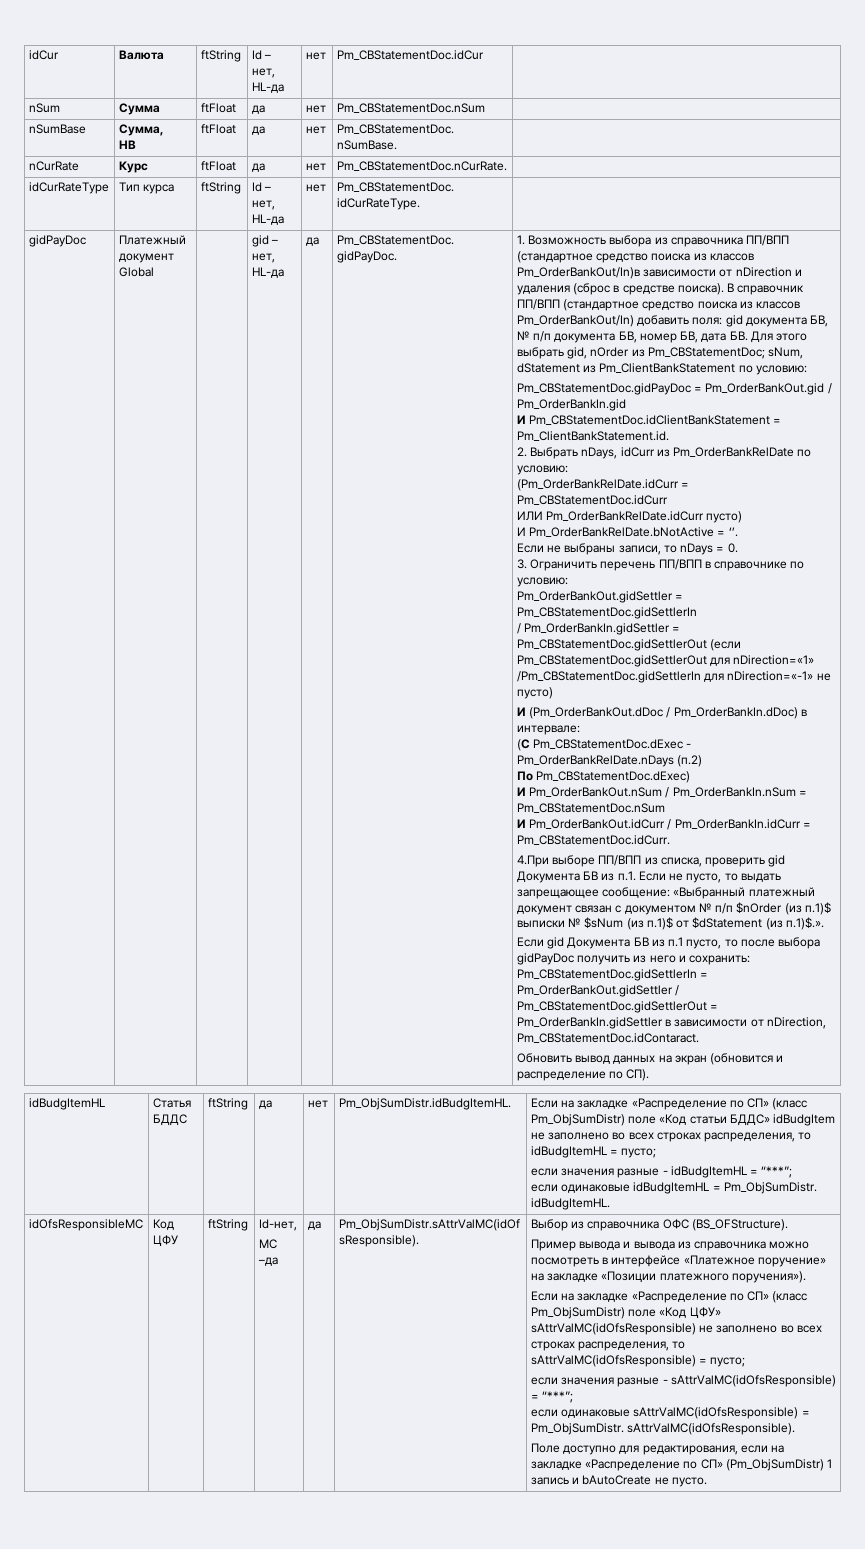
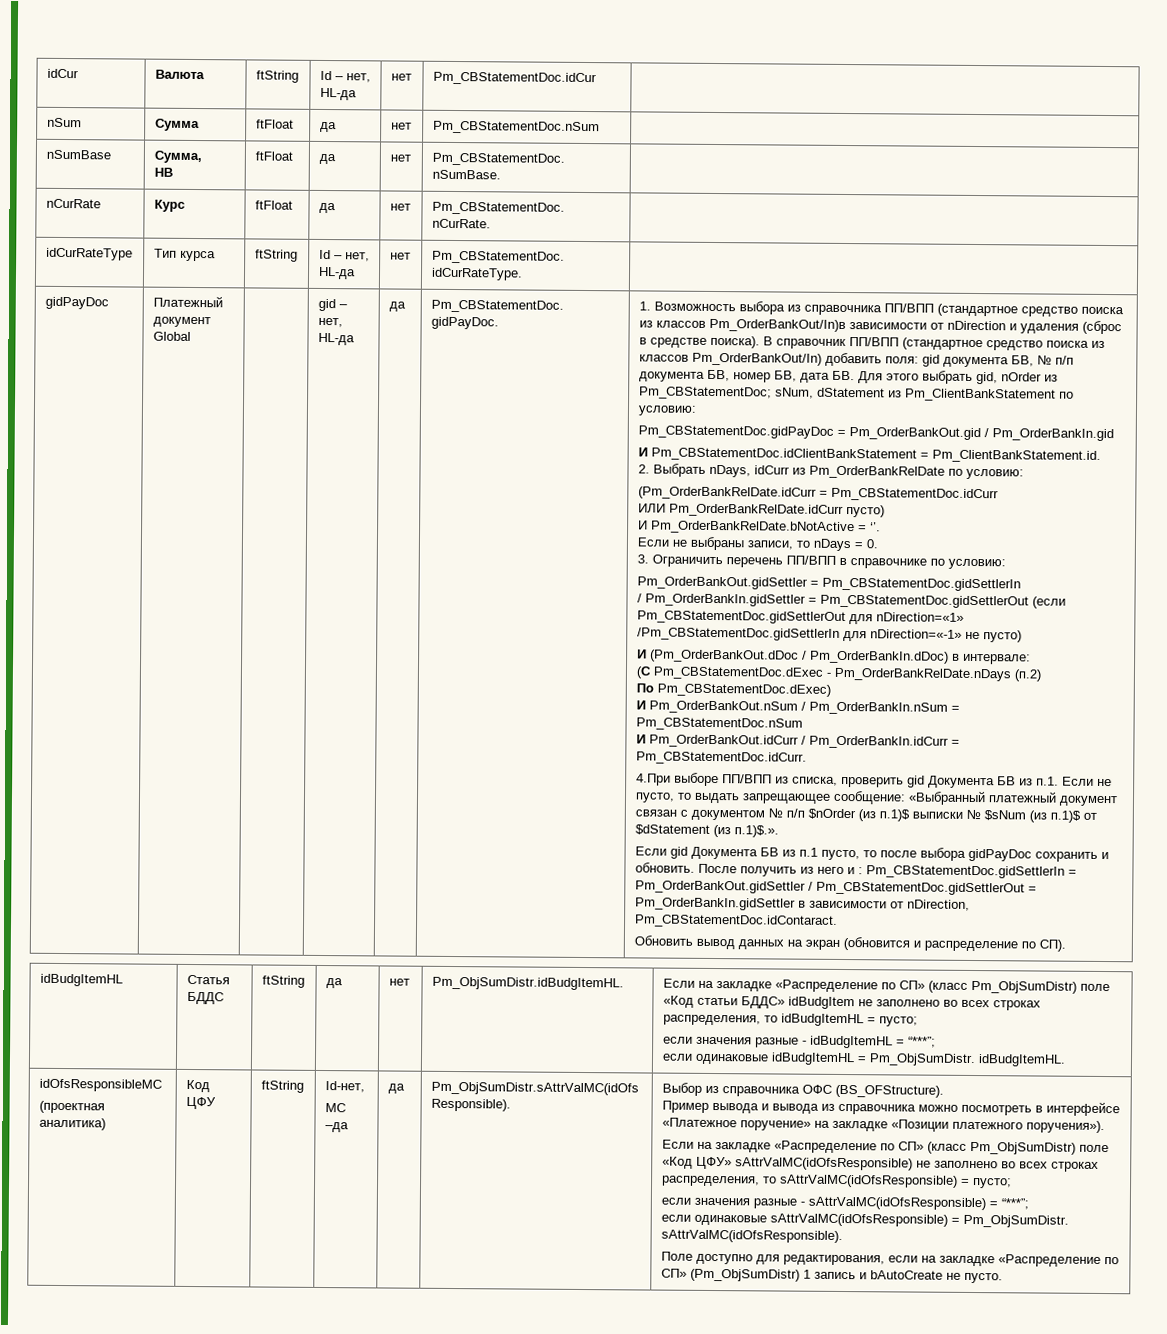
- Если gid Документа БВ из п.1 пусто, то после выбора gidPayDoc получить из него и сохранить: Pm_CBStatementDoc.gidSettlerIn = Pm_OrderBankOut.gidSettler / Pm_CBStatementDoc.gidSettlerOut = Pm_OrderBankIn.gidSettler в зависимости от nDirection, Pm_CBStatementDoc.idContaract.
+ Если gid Документа БВ из п.1 пусто, то после выбора gidPayDoc сохранить и обновить. После получить из него и : Pm_CBStatementDoc.gidSettlerIn = Pm_OrderBankOut.gidSettler / Pm_CBStatementDoc.gidSettlerOut = Pm_OrderBankIn.gidSettler в зависимости от nDirection, Pm_CBStatementDoc.idContaract.
+ (проектная аналитика)

